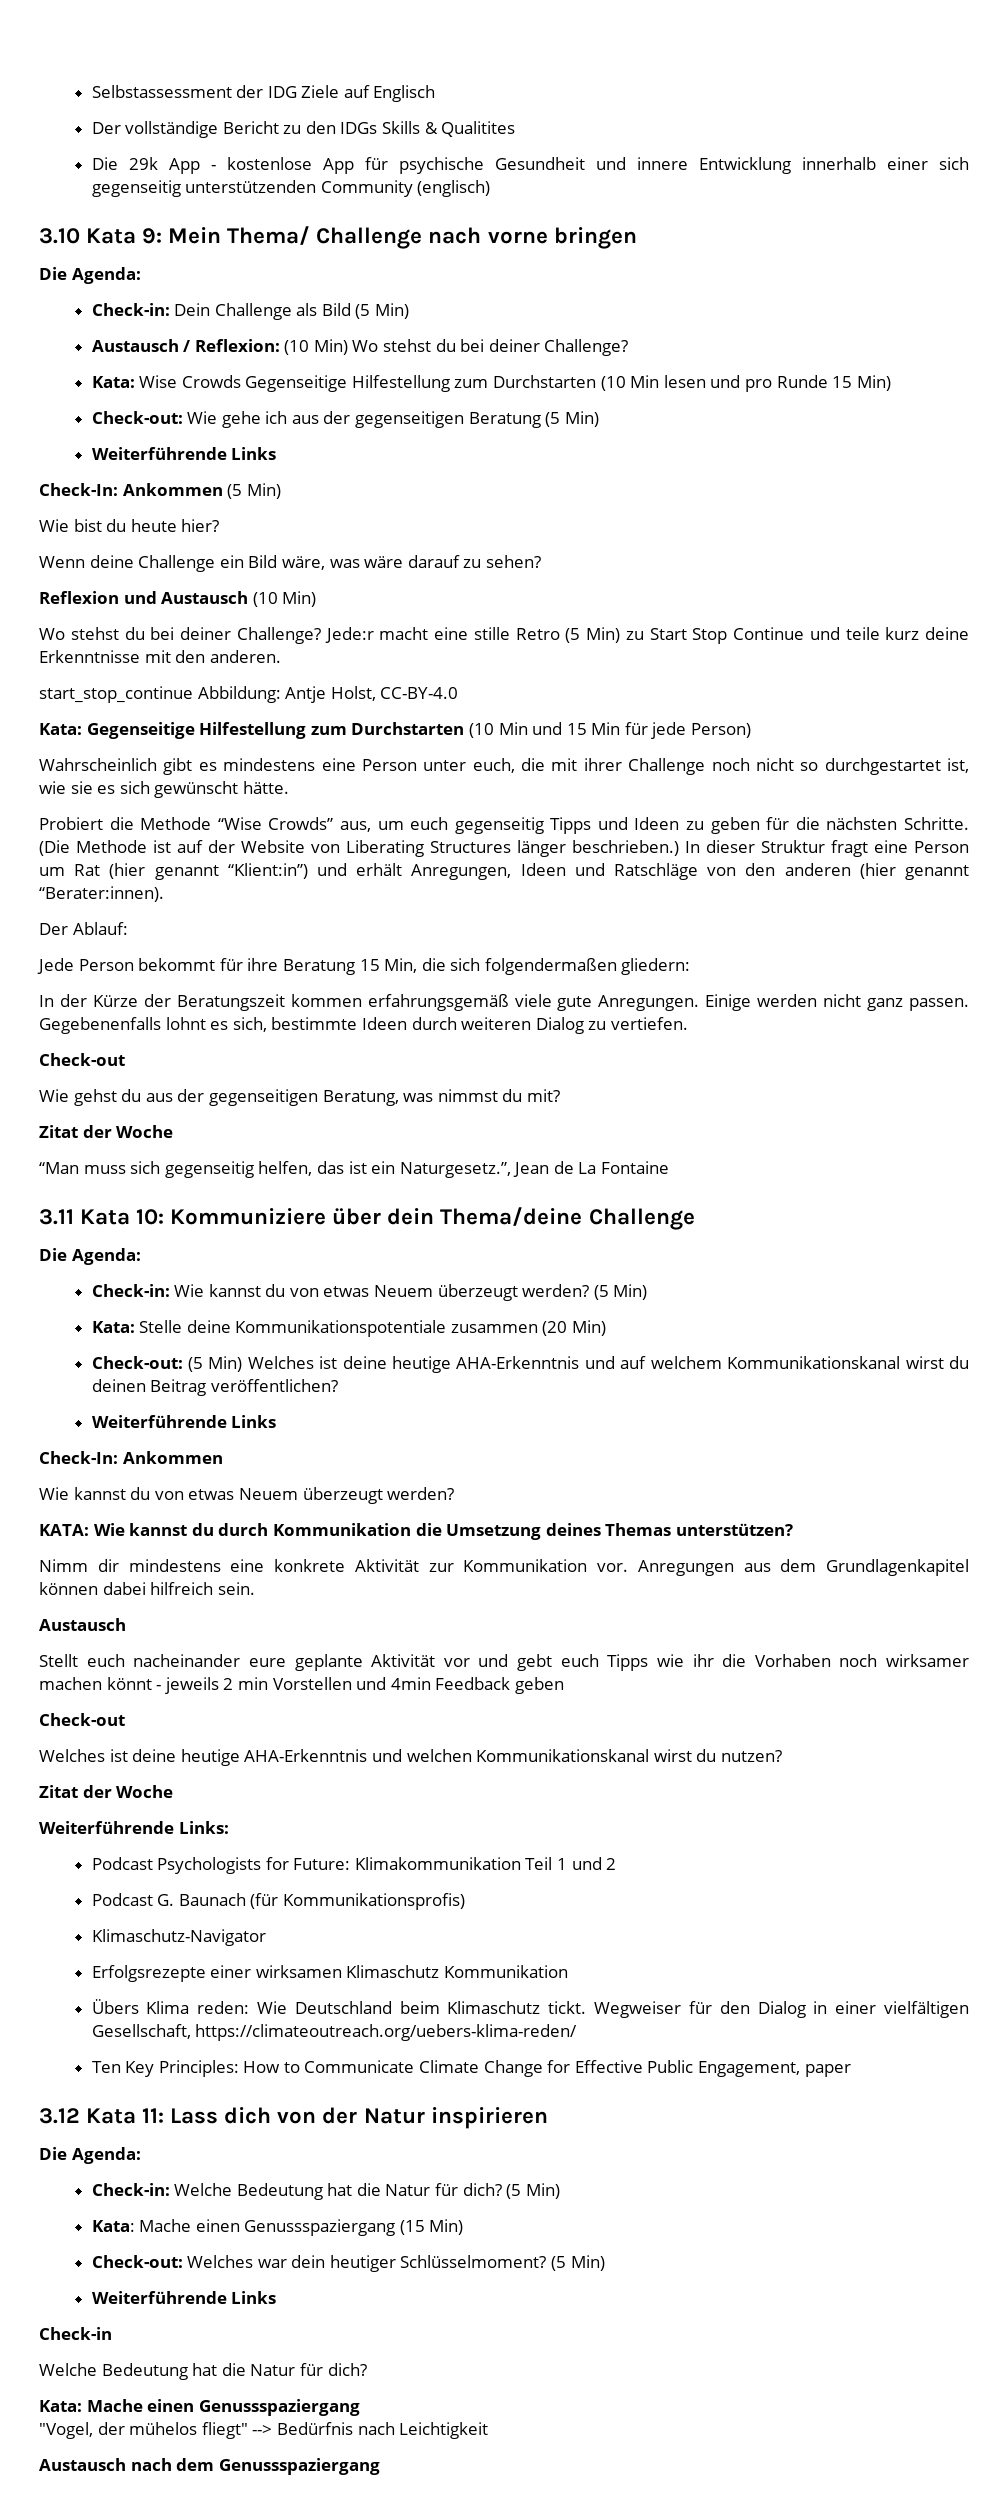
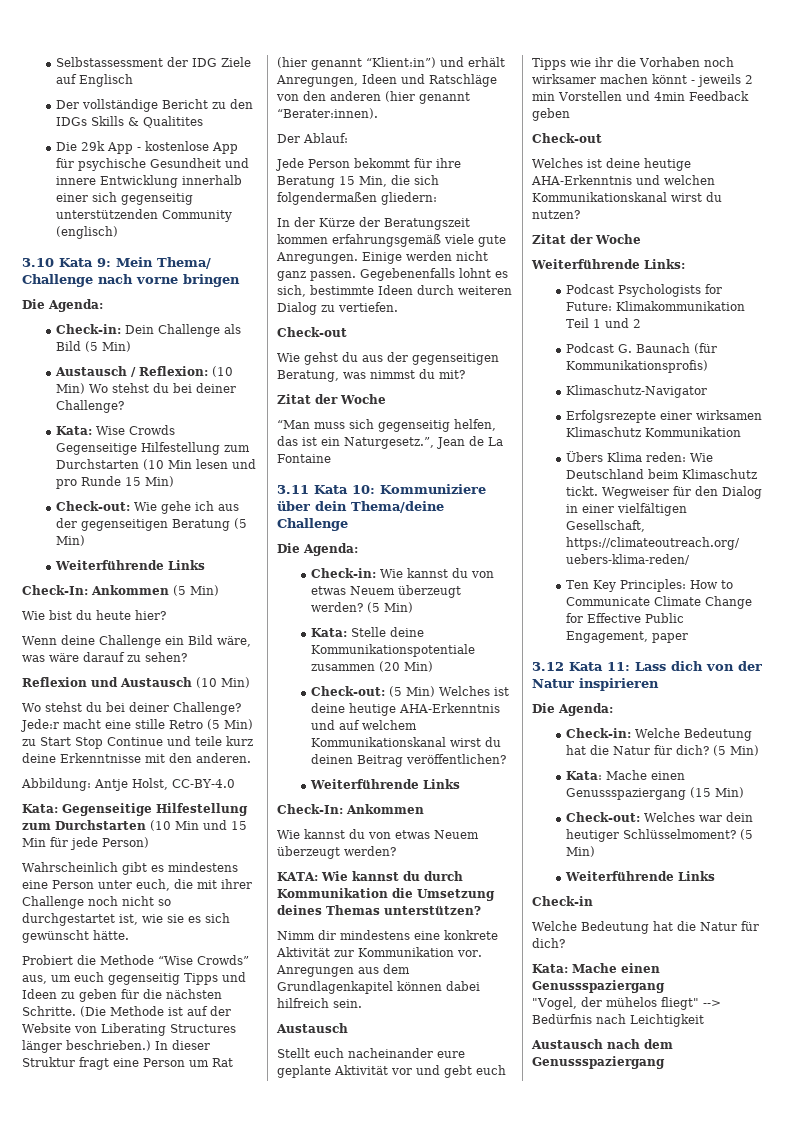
- start_stop_continue Abbildung: Antje Holst, CC-BY-4.0
+ Abbildung: Antje Holst, CC-BY-4.0

